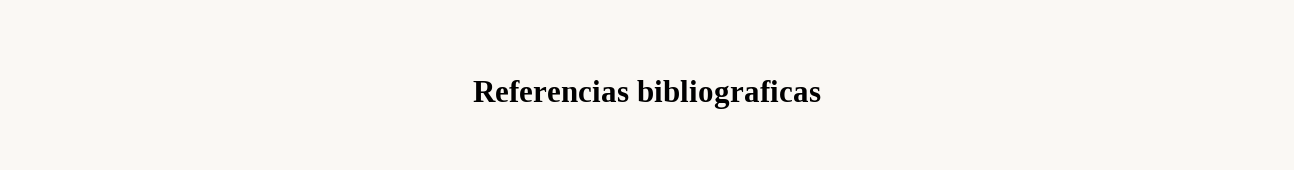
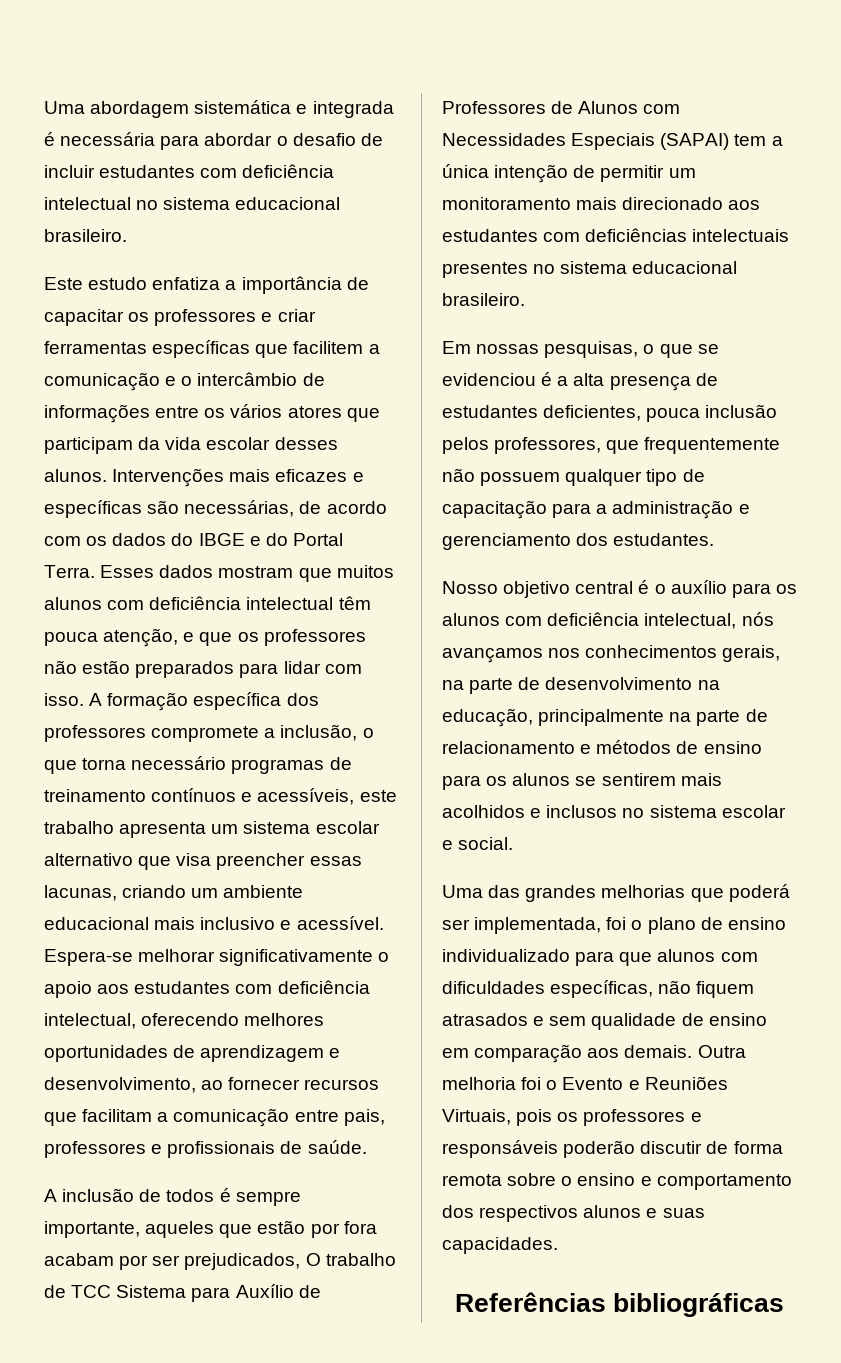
- Referencias bibliograficas
+ Uma abordagem sistemática e integrada é necessária para abordar o desafio de incluir estudantes com deficiência intelectual no sistema educacional brasileiro.
+ Este estudo enfatiza a importância de capacitar os professores e criar ferramentas específicas que facilitem a comunicação e o intercâmbio de informações entre os vários atores que participam da vida escolar desses alunos. Intervenções mais eficazes e específicas são necessárias, de acordo com os dados do IBGE e do Portal Terra. Esses dados mostram que muitos alunos com deficiência intelectual têm pouca atenção, e que os professores não estão preparados para lidar com isso. A formação específica dos professores compromete a inclusão, o que torna necessário programas de treinamento contínuos e acessíveis, este trabalho apresenta um sistema escolar alternativo que visa preencher essas lacunas, criando um ambiente educacional mais inclusivo e acessível. Espera-se melhorar significativamente o apoio aos estudantes com deficiência intelectual, oferecendo melhores oportunidades de aprendizagem e desenvolvimento, ao fornecer recursos que facilitam a comunicação entre pais, professores e profissionais de saúde.
+ A inclusão de todos é sempre importante, aqueles que estão por fora acabam por ser prejudicados, O trabalho de TCC Sistema para Auxílio de Professores de Alunos com Necessidades Especiais (SAPAI) tem a única intenção de permitir um monitoramento mais direcionado aos estudantes com deficiências intelectuais presentes no sistema educacional brasileiro.
+ Em nossas pesquisas, o que se evidenciou é a alta presença de estudantes deficientes, pouca inclusão pelos professores, que frequentemente não possuem qualquer tipo de capacitação para a administração e gerenciamento dos estudantes.
+ Nosso objetivo central é o auxílio para os alunos com deficiência intelectual, nós avançamos nos conhecimentos gerais, na parte de desenvolvimento na educação, principalmente na parte de relacionamento e métodos de ensino para os alunos se sentirem mais acolhidos e inclusos no sistema escolar e social.
+ Uma das grandes melhorias que poderá ser implementada, foi o plano de ensino individualizado para que alunos com dificuldades específicas, não fiquem atrasados e sem qualidade de ensino em comparação aos demais. Outra melhoria foi o Evento e Reuniões Virtuais, pois os professores e responsáveis poderão discutir de forma remota sobre o ensino e comportamento dos respectivos alunos e suas capacidades.
+ Referências bibliográficas

